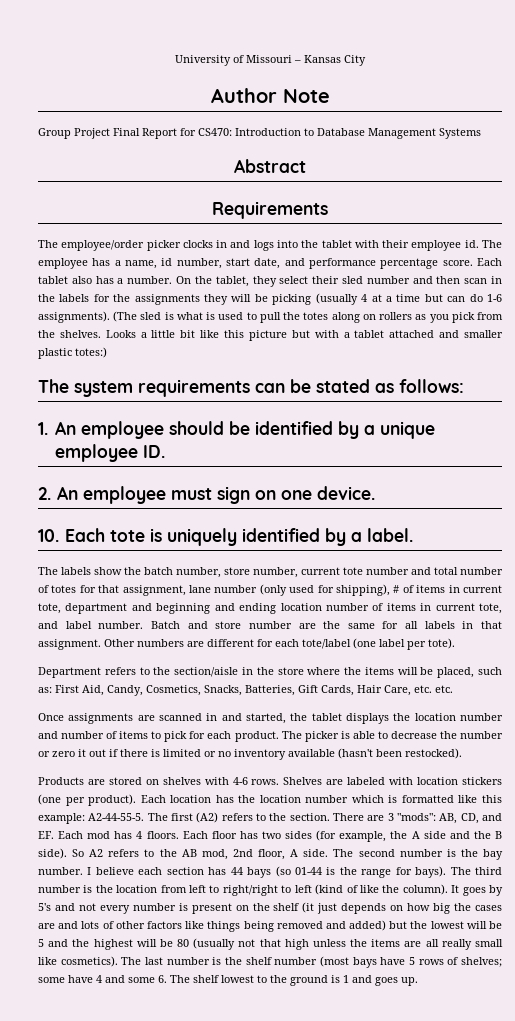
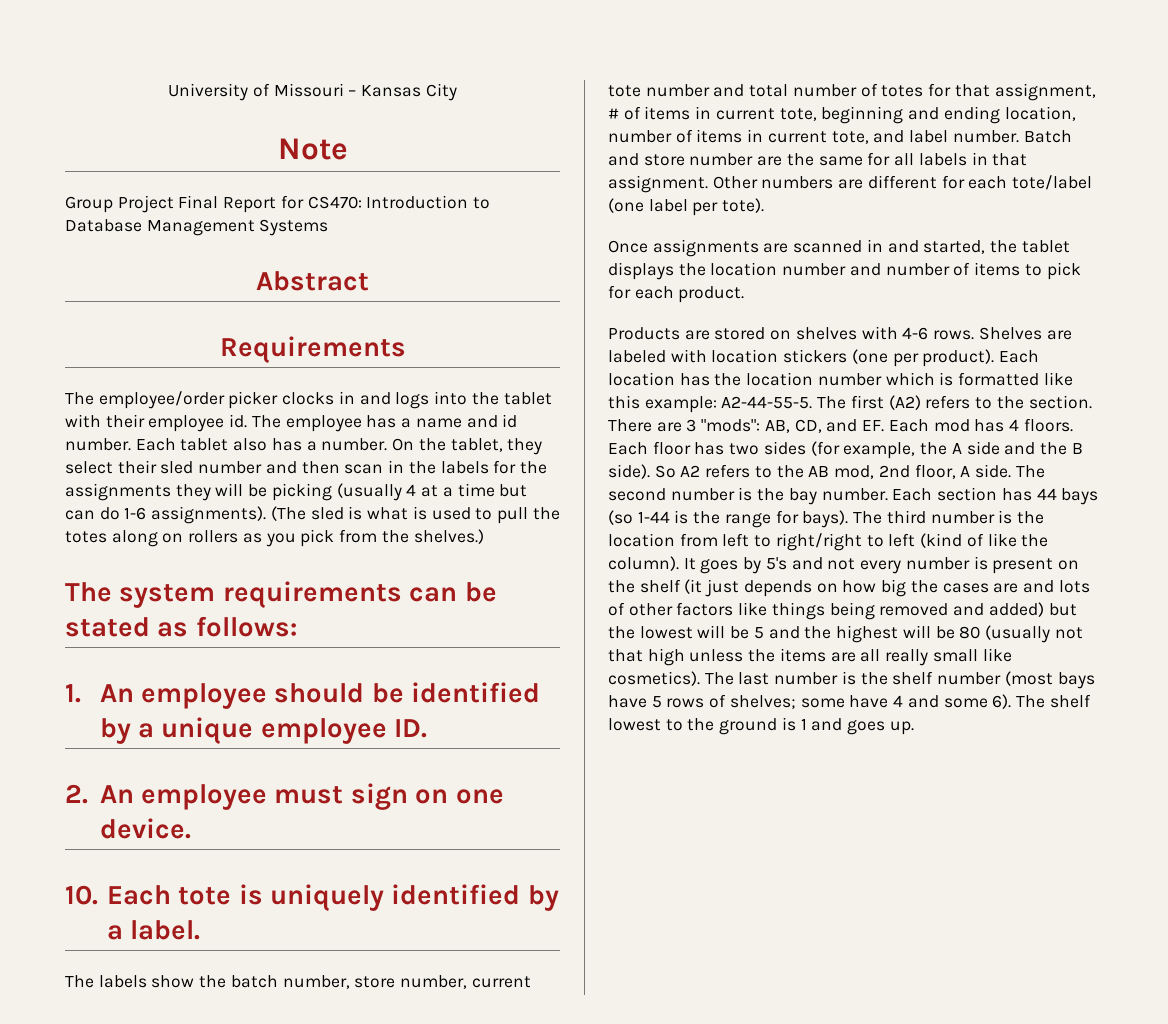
- Author Note
+ Note
- The employee has a name, id number, start date, and performance percentage score.
+ The employee has a name and id number.
- (The sled is what is used to pull the totes along on rollers as you pick from the shelves. Looks a little bit like this picture but with a tablet attached and smaller plastic totes:)
+ (The sled is what is used to pull the totes along on rollers as you pick from the shelves.)
- The labels show the batch number, store number, current tote number and total number of totes for that assignment, lane number (only used for shipping), # of items in current tote, department and beginning and ending location number of items in current tote, and label number.
+ The labels show the batch number, store number, current tote number and total number of totes for that assignment, # of items in current tote, beginning and ending location, number of items in current tote, and label number.
- Department refers to the section/aisle in the store where the items will be placed, such as: First Aid, Candy, Cosmetics, Snacks, Batteries, Gift Cards, Hair Care, etc. etc.
- The picker is able to decrease the number or zero it out if there is limited or no inventory available (hasn't been restocked).
- I believe each section has 44 bays (so 01-44 is the range for bays).
+ Each section has 44 bays (so 1-44 is the range for bays).
- The last number is the shelf number (most bays have 5 rows of shelves; some have 4 and some 6. The shelf lowest to the ground is 1 and goes up.
+ The last number is the shelf number (most bays have 5 rows of shelves; some have 4 and some 6). The shelf lowest to the ground is 1 and goes up.

